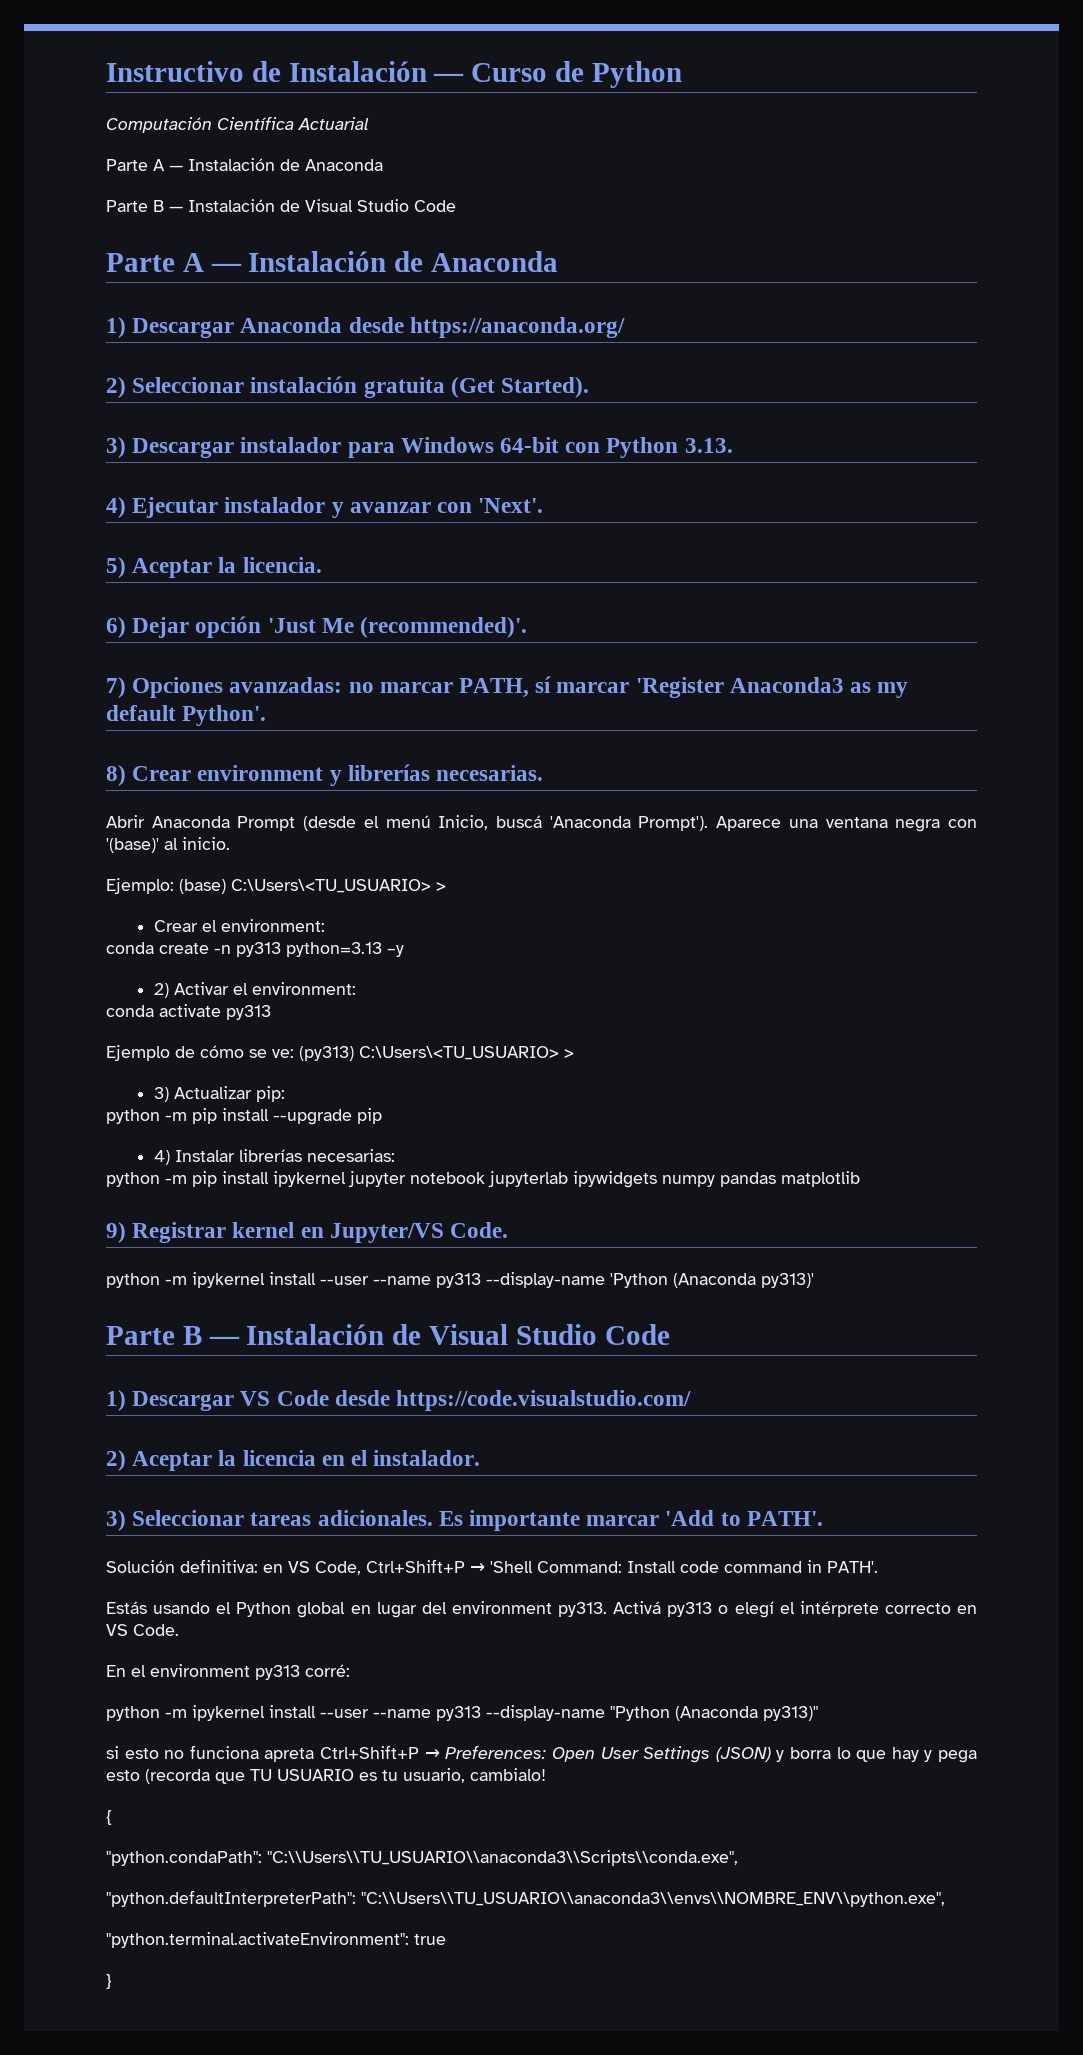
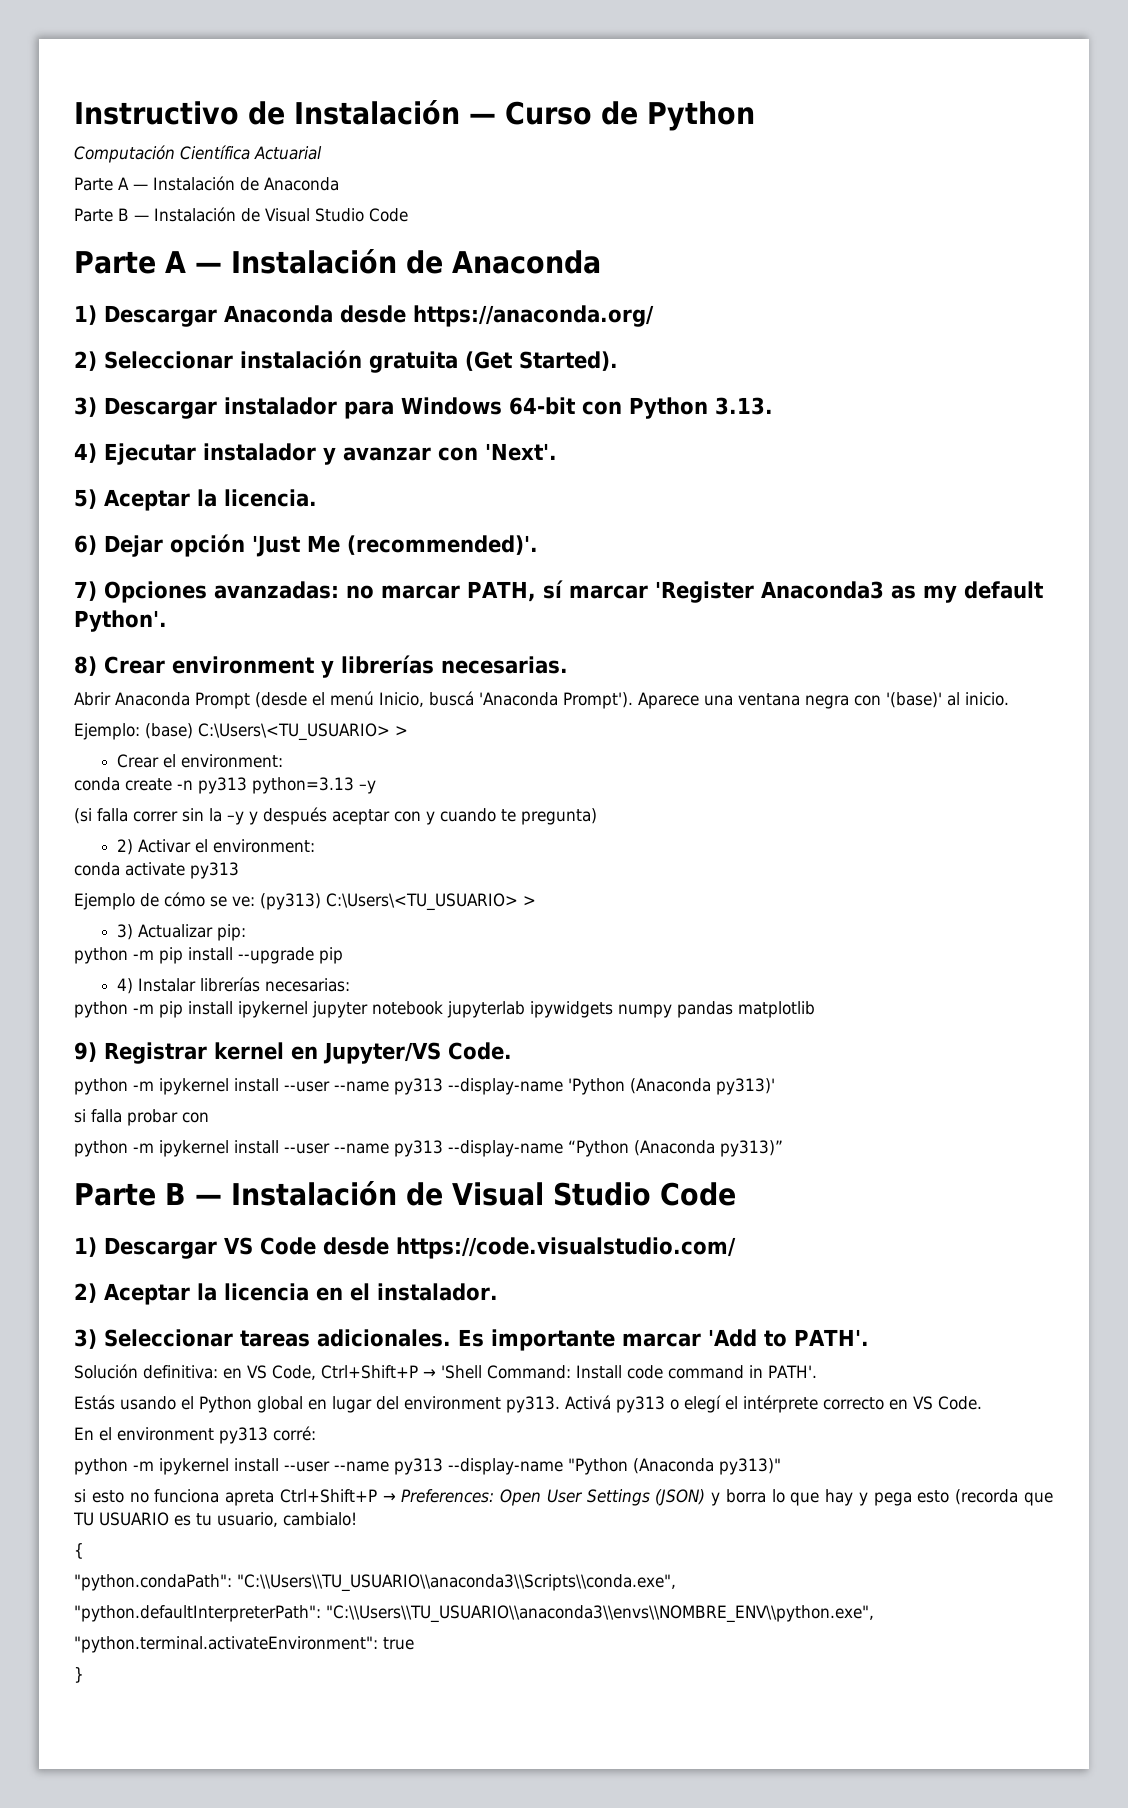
+ (si falla correr sin la –y y después aceptar con y cuando te pregunta)
+ si falla probar con
+ python -m ipykernel install --user --name py313 --display-name “Python (Anaconda py313)”

